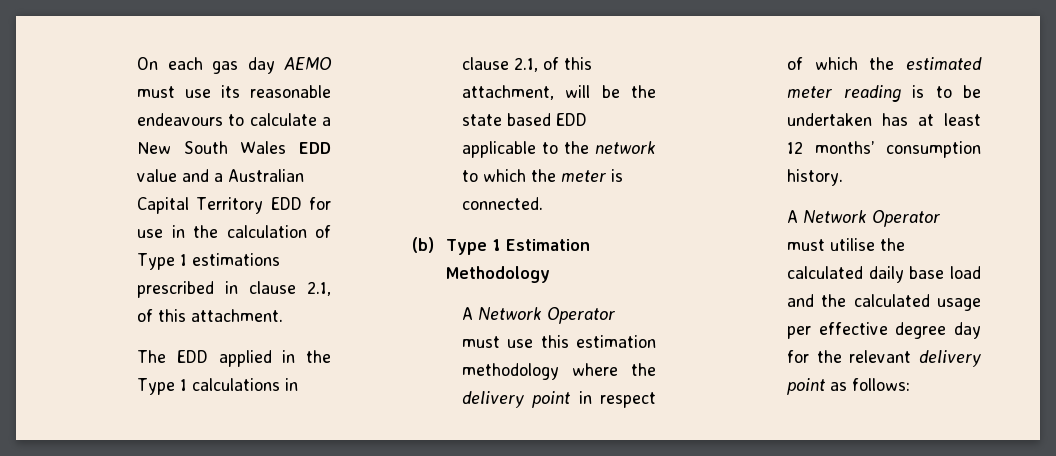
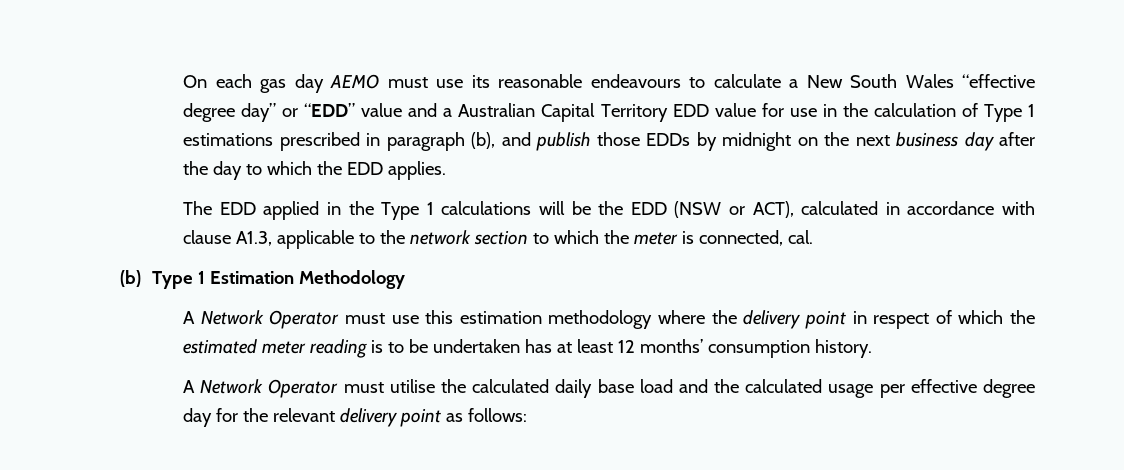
- On each gas day AEMO must use its reasonable endeavours to calculate a New South Wales EDD value and a Australian Capital Territory EDD for use in the calculation of Type 1 estimations prescribed in clause 2.1, of this attachment.
+ On each gas day AEMO must use its reasonable endeavours to calculate a New South Wales “effective degree day” or “EDD” value and a Australian Capital Territory EDD value for use in the calculation of Type 1 estimations prescribed in paragraph (b), and publish those EDDs by midnight on the next business day after the day to which the EDD applies.
- The EDD applied in the Type 1 calculations in clause 2.1, of this attachment, will be the state based EDD applicable to the network to which the meter is connected.
+ The EDD applied in the Type 1 calculations will be the EDD (NSW or ACT), calculated in accordance with clause A1.3, applicable to the network section to which the meter is connected, cal.

